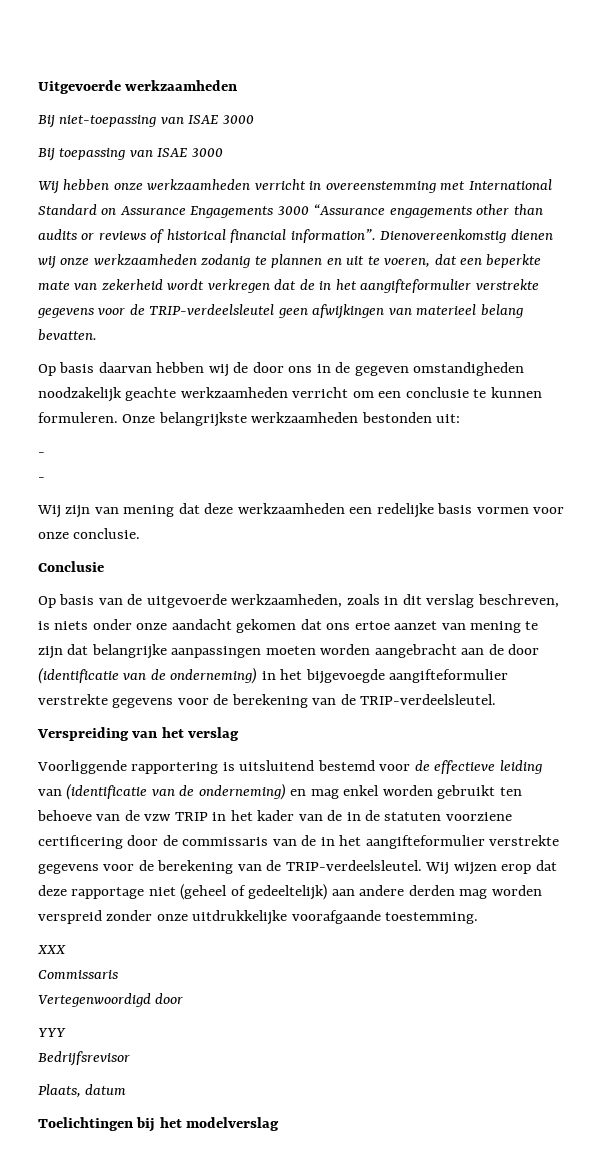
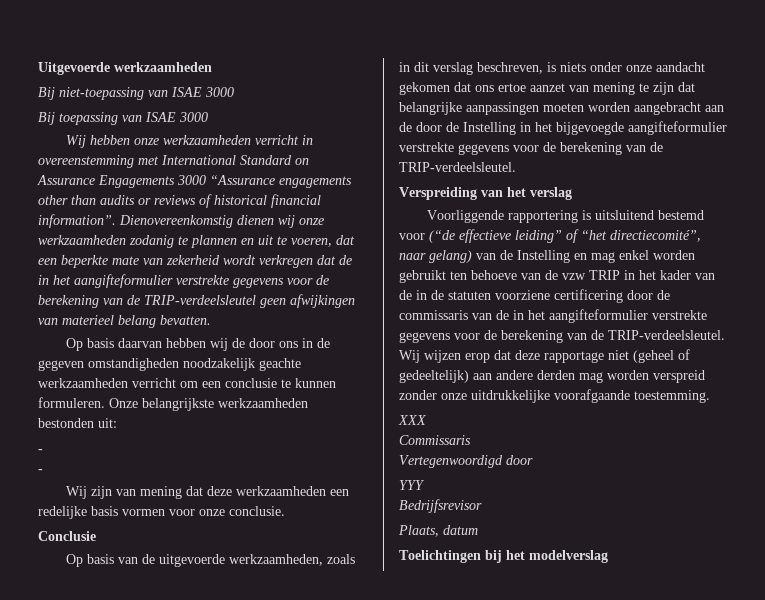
- Dienovereenkomstig dienen wij onze werkzaamheden zodanig te plannen en uit te voeren, dat een beperkte mate van zekerheid wordt verkregen dat de in het aangifteformulier verstrekte gegevens voor de TRIP-verdeelsleutel geen afwijkingen van materieel belang bevatten.
+ Dienovereenkomstig dienen wij onze werkzaamheden zodanig te plannen en uit te voeren, dat een beperkte mate van zekerheid wordt verkregen dat de in het aangifteformulier verstrekte gegevens voor de berekening van de TRIP-verdeelsleutel geen afwijkingen van materieel belang bevatten.
- Op basis van de uitgevoerde werkzaamheden, zoals in dit verslag beschreven, is niets onder onze aandacht gekomen dat ons ertoe aanzet van mening te zijn dat belangrijke aanpassingen moeten worden aangebracht aan de door (identificatie van de onderneming) in het bijgevoegde aangifteformulier verstrekte gegevens voor de berekening van de TRIP-verdeelsleutel.
+ Op basis van de uitgevoerde werkzaamheden, zoals in dit verslag beschreven, is niets onder onze aandacht gekomen dat ons ertoe aanzet van mening te zijn dat belangrijke aanpassingen moeten worden aangebracht aan de door de Instelling in het bijgevoegde aangifteformulier verstrekte gegevens voor de berekening van de TRIP-verdeelsleutel.
- Voorliggende rapportering is uitsluitend bestemd voor de effectieve leiding van (identificatie van de onderneming) en mag enkel worden gebruikt ten behoeve van de vzw TRIP in het kader van de in de statuten voorziene certificering door de commissaris van de in het aangifteformulier verstrekte gegevens voor de berekening van de TRIP-verdeelsleutel.
+ Voorliggende rapportering is uitsluitend bestemd voor (“de effectieve leiding” of “het directiecomité”, naar gelang) van de Instelling en mag enkel worden gebruikt ten behoeve van de vzw TRIP in het kader van de in de statuten voorziene certificering door de commissaris van de in het aangifteformulier verstrekte gegevens voor de berekening van de TRIP-verdeelsleutel.

